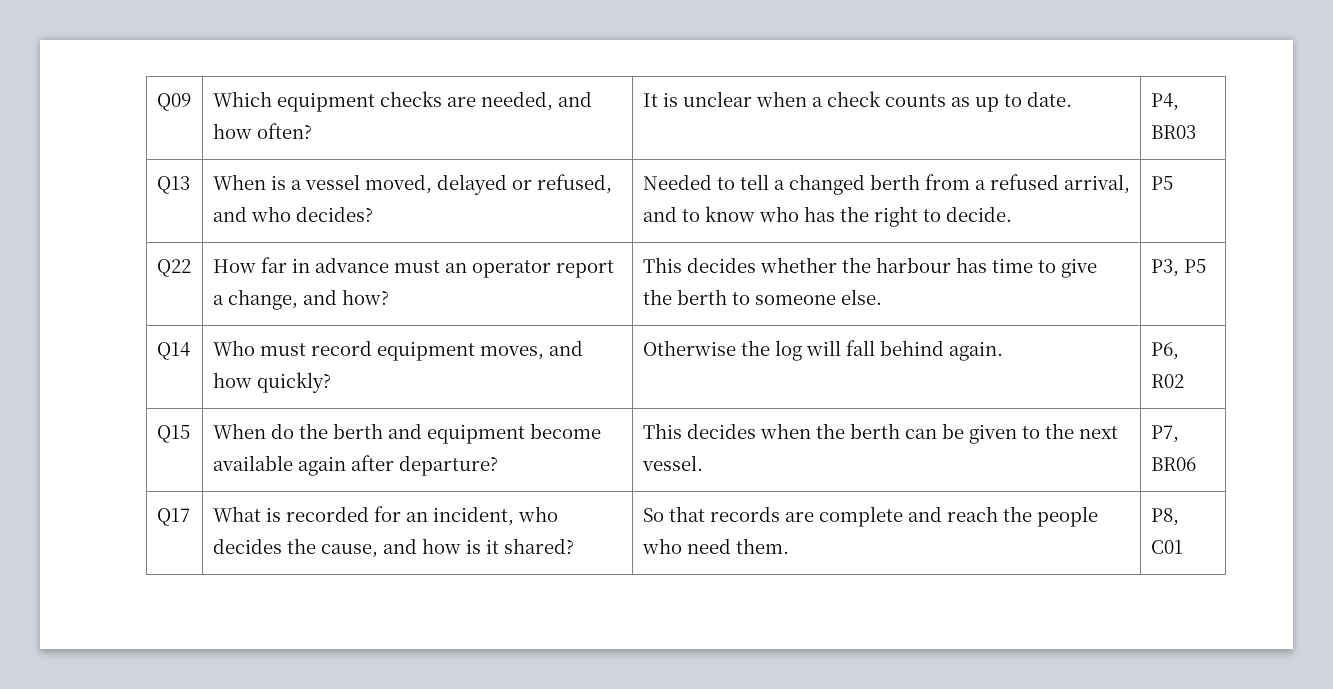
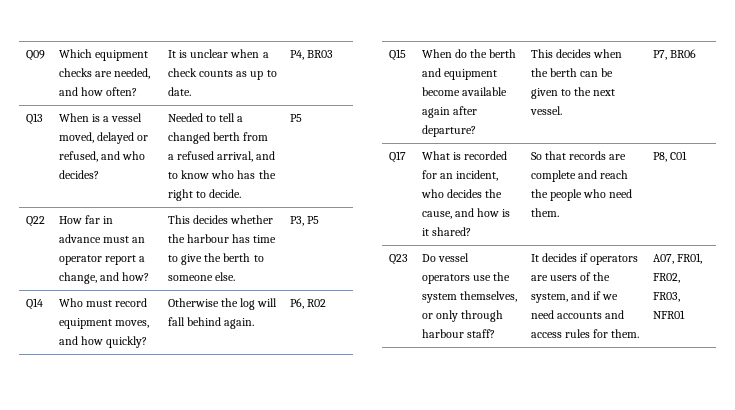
+ Q23 | Do vessel operators use the system themselves, or only through harbour staff? | It decides if operators are users of the system, and if we need accounts and access rules for them. | A07, FR01, FR02, FR03, NFR01

